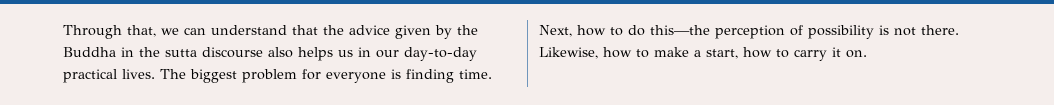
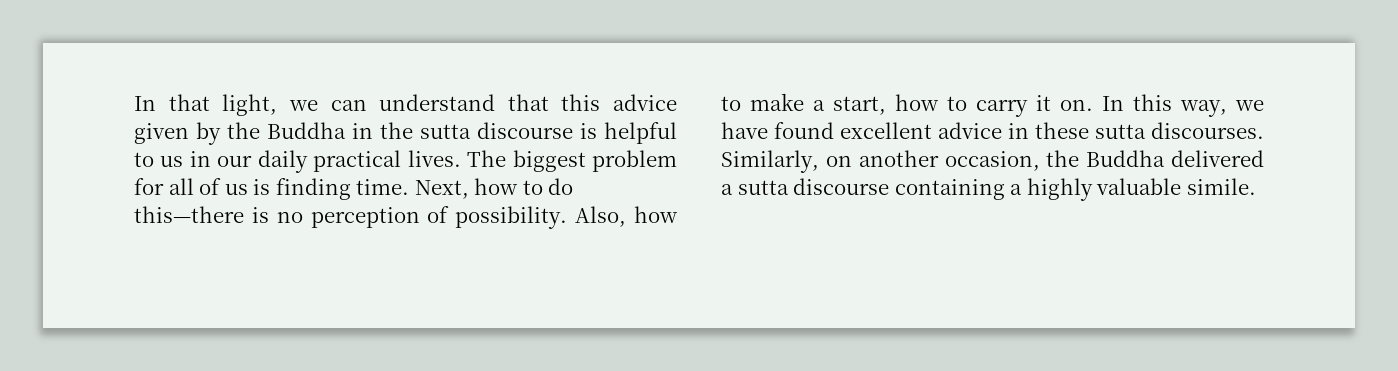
- Through that, we can understand that the advice given by the Buddha in the sutta discourse also helps us in our day-to-day practical lives.
+ In that light, we can understand that this advice given by the Buddha in the sutta discourse is helpful to us in our daily practical lives.
- The biggest problem for everyone is finding time.
+ The biggest problem for all of us is finding time.
- Next, how to do this—the perception of possibility is not there. Likewise, how to make a start, how to carry it on.
+ Next, how to do this—there is no perception of possibility. Also, how to make a start, how to carry it on.
+ In this way, we have found excellent advice in these sutta discourses. Similarly, on another occasion, the Buddha delivered a sutta discourse containing a highly valuable simile.

